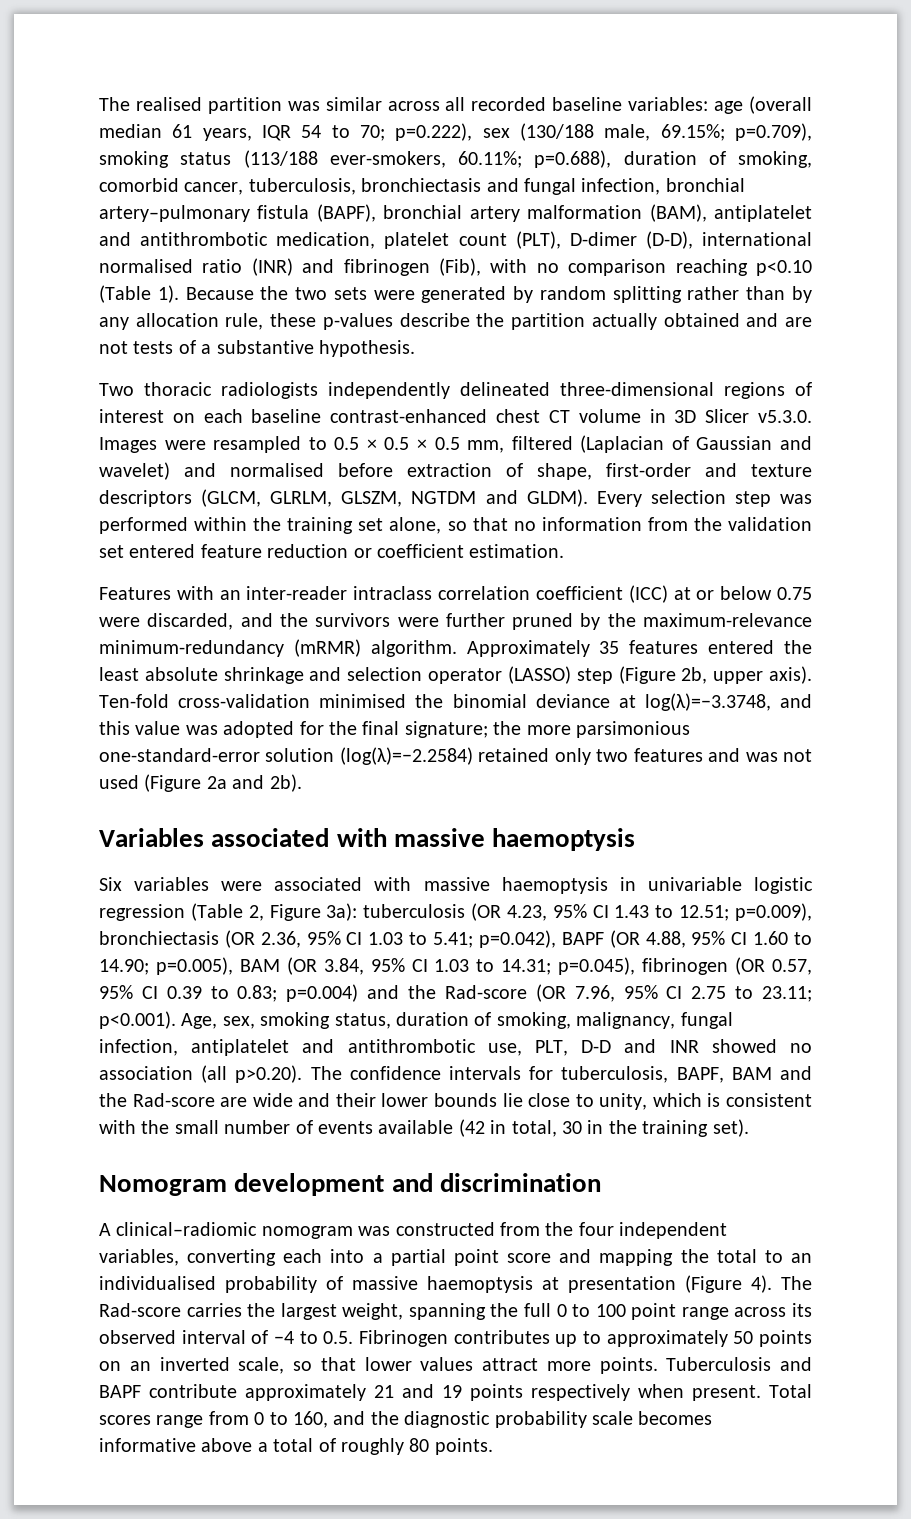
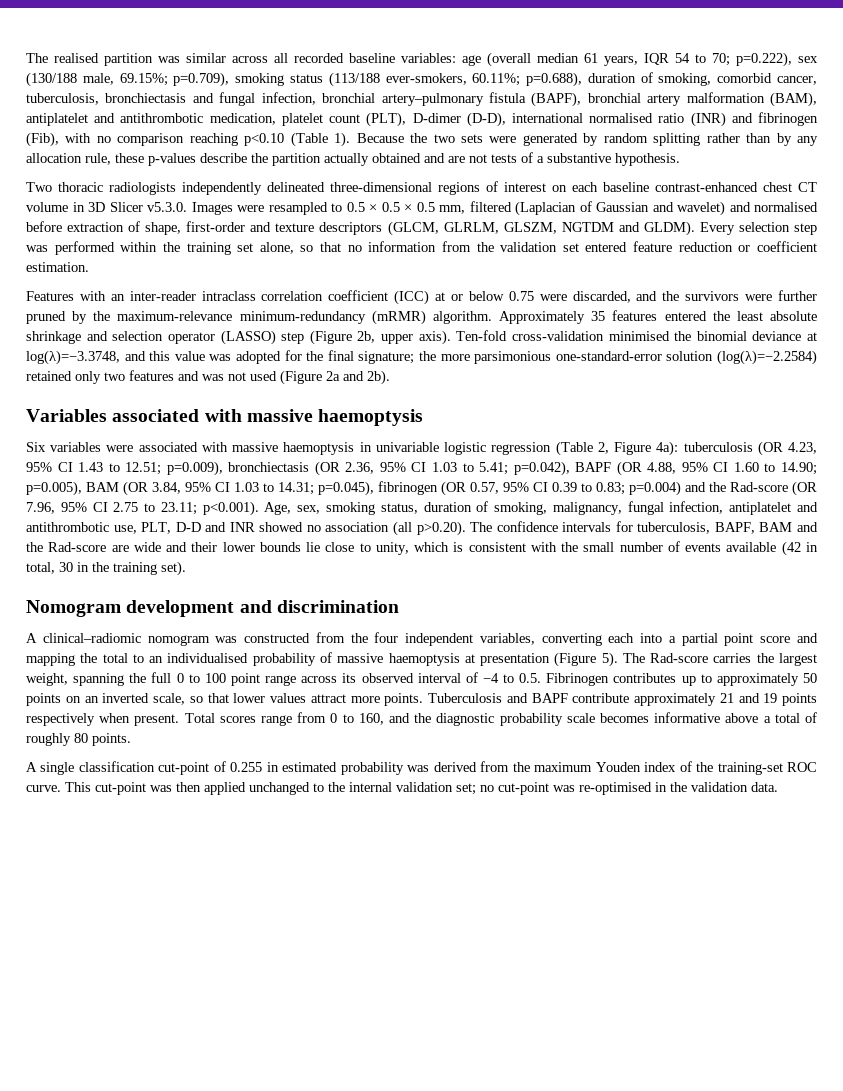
- Six variables were associated with massive haemoptysis in univariable logistic regression (Table 2, Figure 3a):
+ Six variables were associated with massive haemoptysis in univariable logistic regression (Table 2, Figure 4a):
- A clinical–radiomic nomogram was constructed from the four independent variables, converting each into a partial point score and mapping the total to an individualised probability of massive haemoptysis at presentation (Figure 4).
+ A clinical–radiomic nomogram was constructed from the four independent variables, converting each into a partial point score and mapping the total to an individualised probability of massive haemoptysis at presentation (Figure 5).
+ A single classification cut-point of 0.255 in estimated probability was derived from the maximum Youden index of the training-set ROC curve. This cut-point was then applied unchanged to the internal validation set; no cut-point was re-optimised in the validation data.

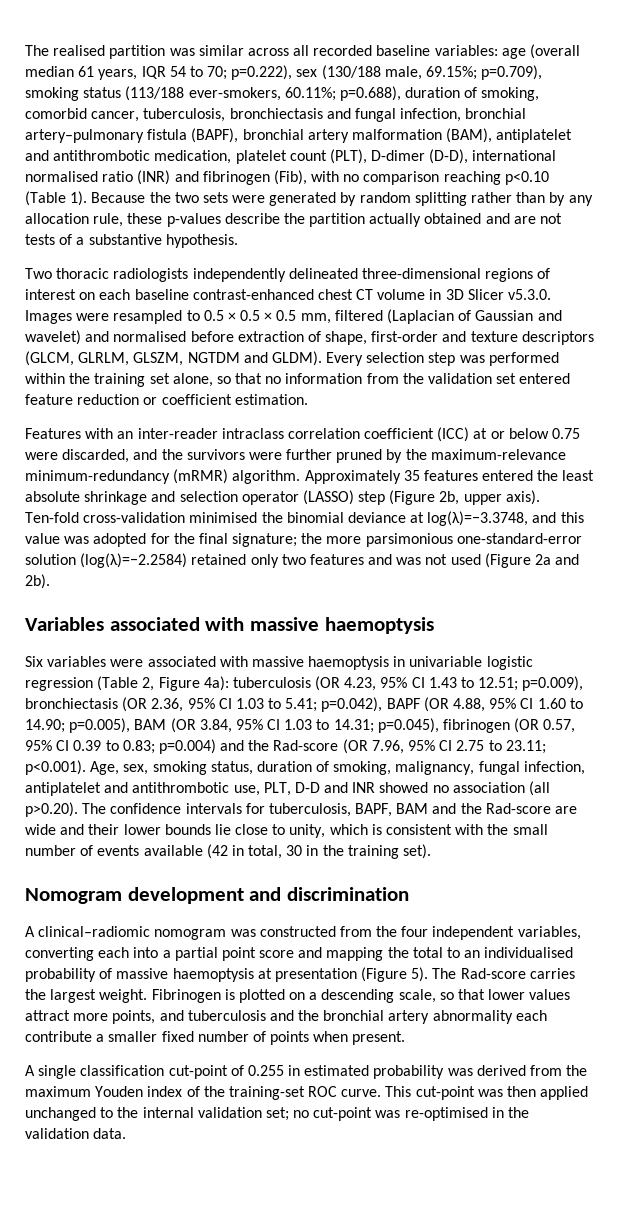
- The Rad-score carries the largest weight, spanning the full 0 to 100 point range across its observed interval of −4 to 0.5. Fibrinogen contributes up to approximately 50 points on an inverted scale, so that lower values attract more points. Tuberculosis and BAPF contribute approximately 21 and 19 points respectively when present. Total scores range from 0 to 160, and the diagnostic probability scale becomes informative above a total of roughly 80 points.
+ The Rad-score carries the largest weight. Fibrinogen is plotted on a descending scale, so that lower values attract more points, and tuberculosis and the bronchial artery abnormality each contribute a smaller fixed number of points when present.

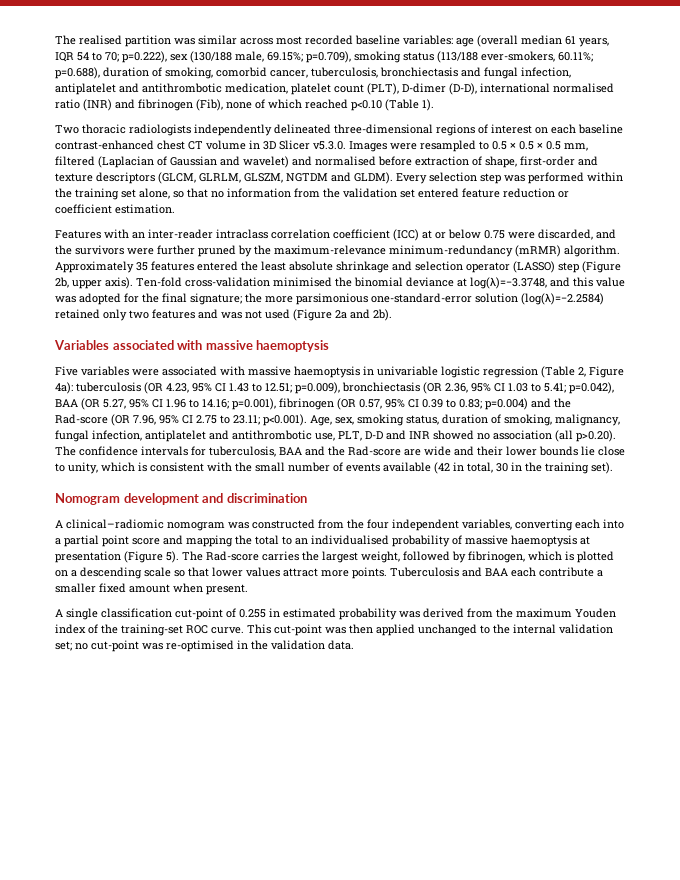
- The realised partition was similar across all recorded baseline variables: age (overall median 61 years, IQR 54 to 70; p=0.222), sex (130/188 male, 69.15%; p=0.709), smoking status (113/188 ever-smokers, 60.11%; p=0.688), duration of smoking, comorbid cancer, tuberculosis, bronchiectasis and fungal infection, bronchial artery–pulmonary fistula (BAPF), bronchial artery malformation (BAM), antiplatelet and antithrombotic medication, platelet count (PLT), D-dimer (D-D), international normalised ratio (INR) and fibrinogen (Fib), with no comparison reaching p<0.10 (Table 1). Because the two sets were generated by random splitting rather than by any allocation rule, these p-values describe the partition actually obtained and are not tests of a substantive hypothesis.
+ The realised partition was similar across most recorded baseline variables: age (overall median 61 years, IQR 54 to 70; p=0.222), sex (130/188 male, 69.15%; p=0.709), smoking status (113/188 ever-smokers, 60.11%; p=0.688), duration of smoking, comorbid cancer, tuberculosis, bronchiectasis and fungal infection, antiplatelet and antithrombotic medication, platelet count (PLT), D-dimer (D-D), international normalised ratio (INR) and fibrinogen (Fib), none of which reached p<0.10 (Table 1).
- Six variables were associated with massive haemoptysis in univariable logistic regression (Table 2, Figure 4a):
+ Five variables were associated with massive haemoptysis in univariable logistic regression (Table 2, Figure 4a):
- p=0.042), BAPF (OR 4.88, 95% CI 1.60 to 14.90; p=0.005), BAM (OR 3.84, 95% CI 1.03 to 14.31; p=0.045), fibrinogen (OR 0.57, 95% CI 0.39 to 0.83;
+ p=0.042), BAA (OR 5.27, 95% CI 1.96 to 14.16; p=0.001), fibrinogen (OR 0.57, 95% CI 0.39 to 0.83;
- p<0.001). Age, sex, smoking status, duration of smoking, malignancy, fungal infection, antiplatelet and antithrombotic use, PLT, D-D and INR showed no association (all p>0.20). The confidence intervals for tuberculosis, BAPF, BAM and the Rad-score are wide and their lower bounds lie close to unity, which is consistent with the small number of events available (42 in total, 30 in the training set).
+ p<0.001). Age, sex, smoking status, duration of smoking, malignancy, fungal infection, antiplatelet and antithrombotic use, PLT, D-D and INR showed no association (all p>0.20). The confidence intervals for tuberculosis, BAA and the Rad-score are wide and their lower bounds lie close to unity, which is consistent with the small number of events available (42 in total, 30 in the training set).
- The Rad-score carries the largest weight. Fibrinogen is plotted on a descending scale, so that lower values attract more points, and tuberculosis and the bronchial artery abnormality each contribute a smaller fixed number of points when present.
+ The Rad-score carries the largest weight, followed by fibrinogen, which is plotted on a descending scale so that lower values attract more points. Tuberculosis and BAA each contribute a smaller fixed amount when present.

